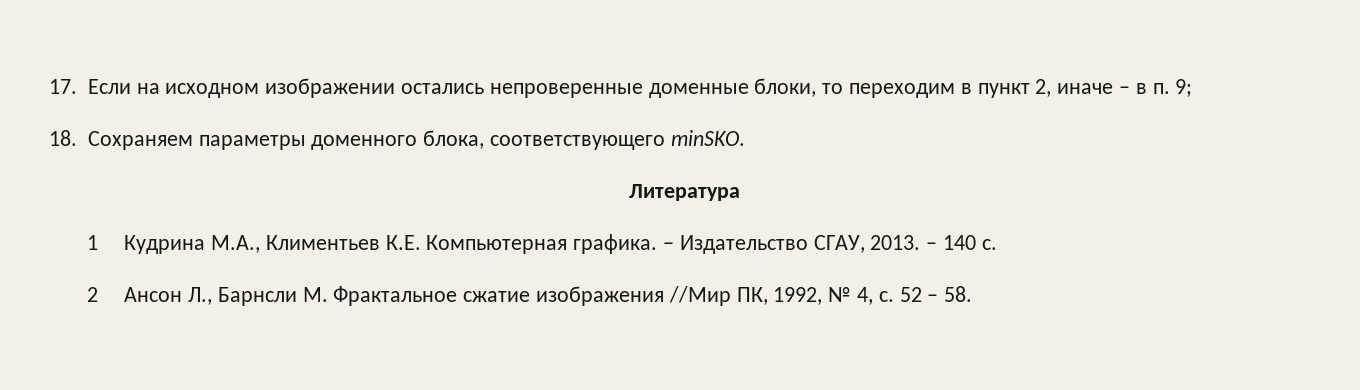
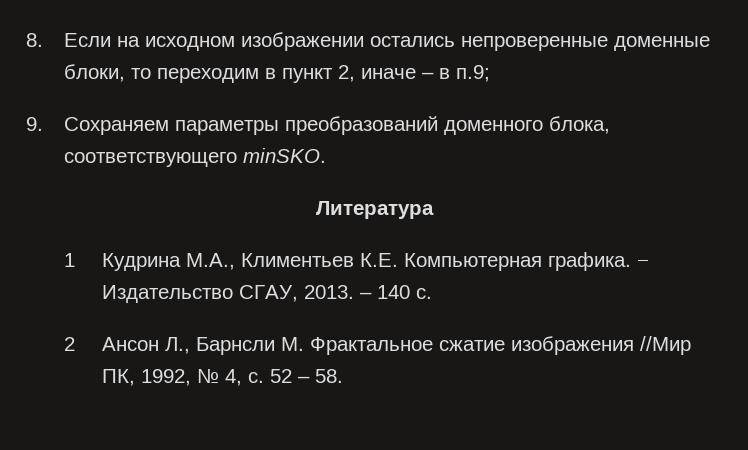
- 17. Если на исходном изображении остались непроверенные доменные блоки, то переходим в пункт 2, иначе – в п. 9;
- 18. Сохраняем параметры доменного блока, соответствующего minSKO.
+ 8. Если на исходном изображении остались непроверенные доменные блоки, то переходим в пункт 2, иначе – в п.9;
+ 9. Сохраняем параметры преобразований доменного блока, соответствующего minSKO.

